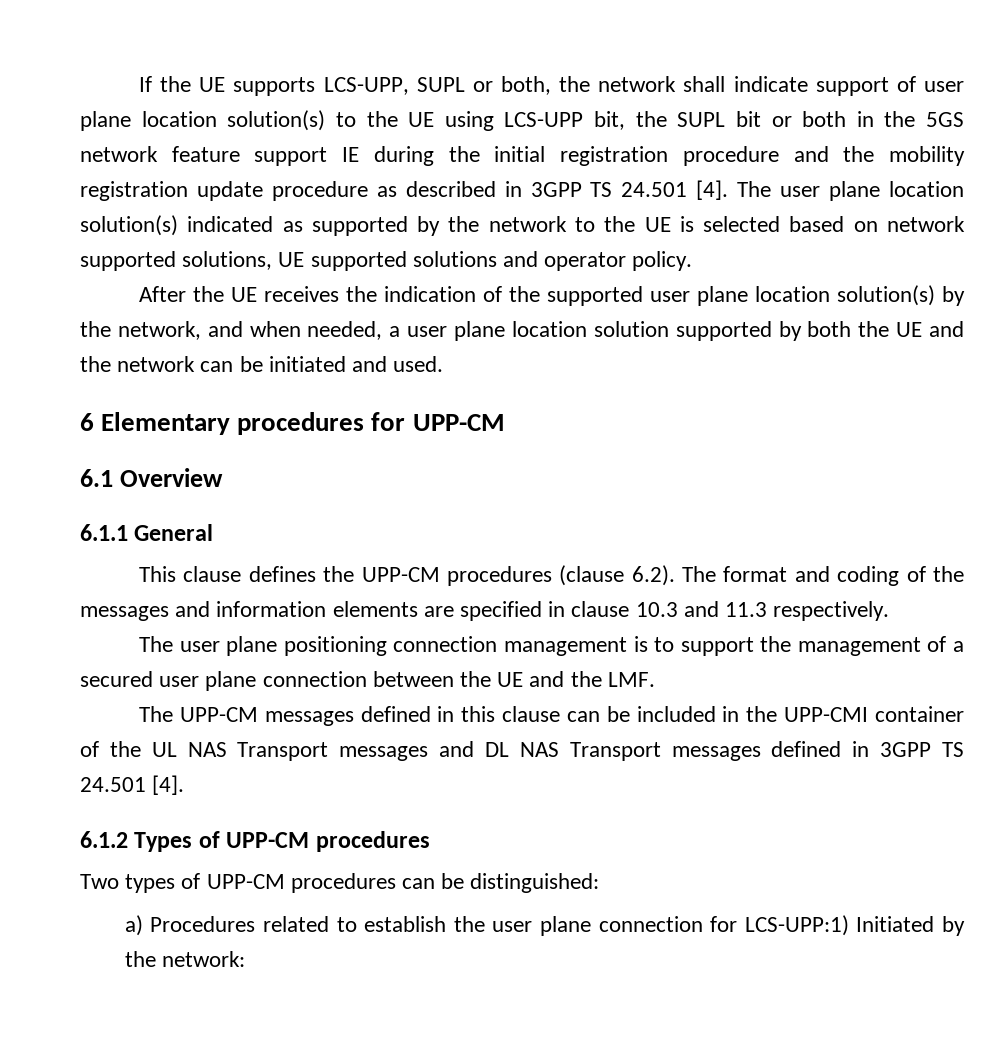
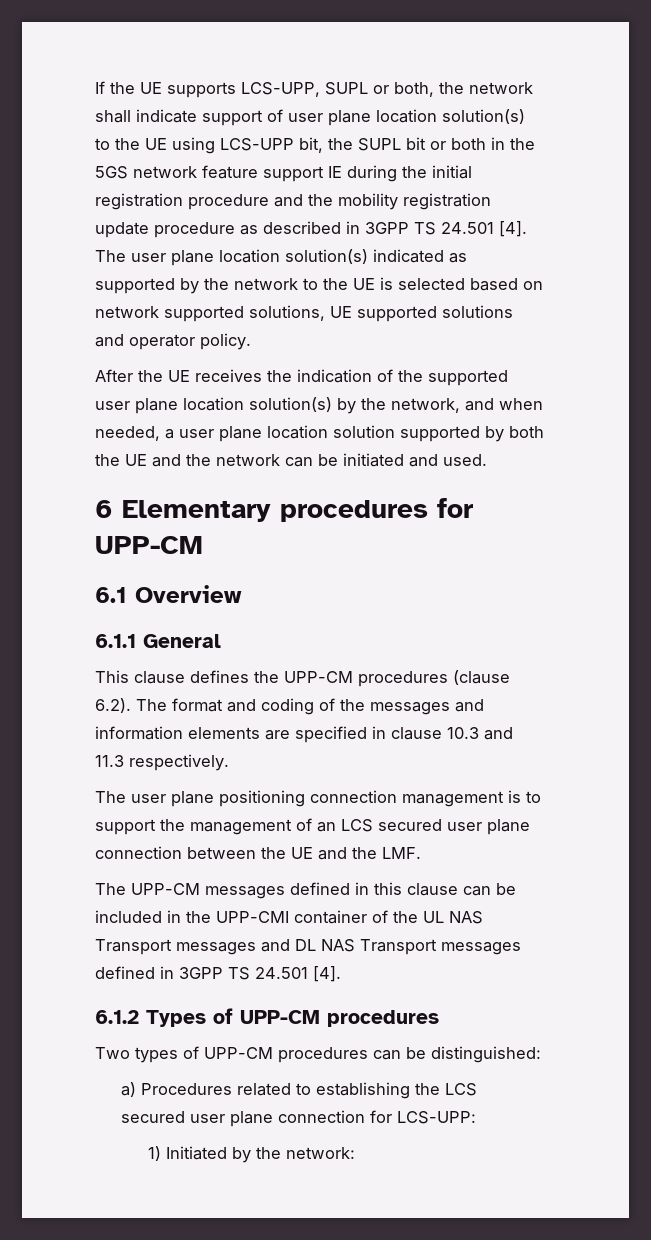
- The user plane positioning connection management is to support the management of a secured user plane connection between the UE and the LMF.
+ The user plane positioning connection management is to support the management of an LCS secured user plane connection between the UE and the LMF.
- a) Procedures related to establish the user plane connection for LCS-UPP:1) Initiated by the network:
+ a) Procedures related to establishing the LCS secured user plane connection for LCS-UPP:
+ 1) Initiated by the network:

